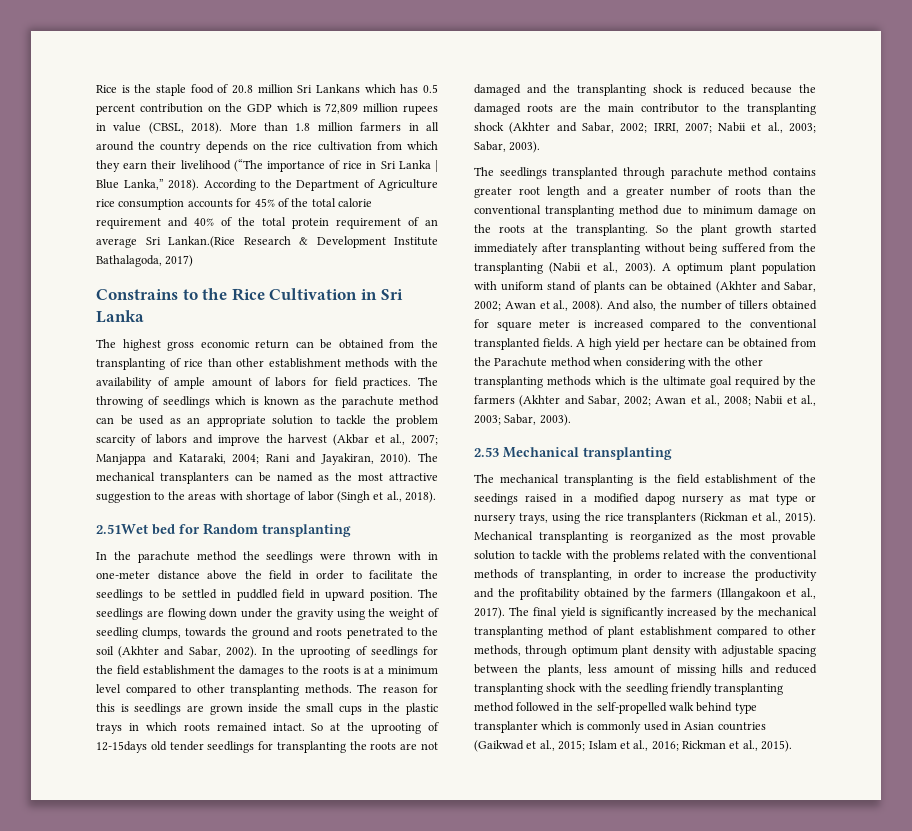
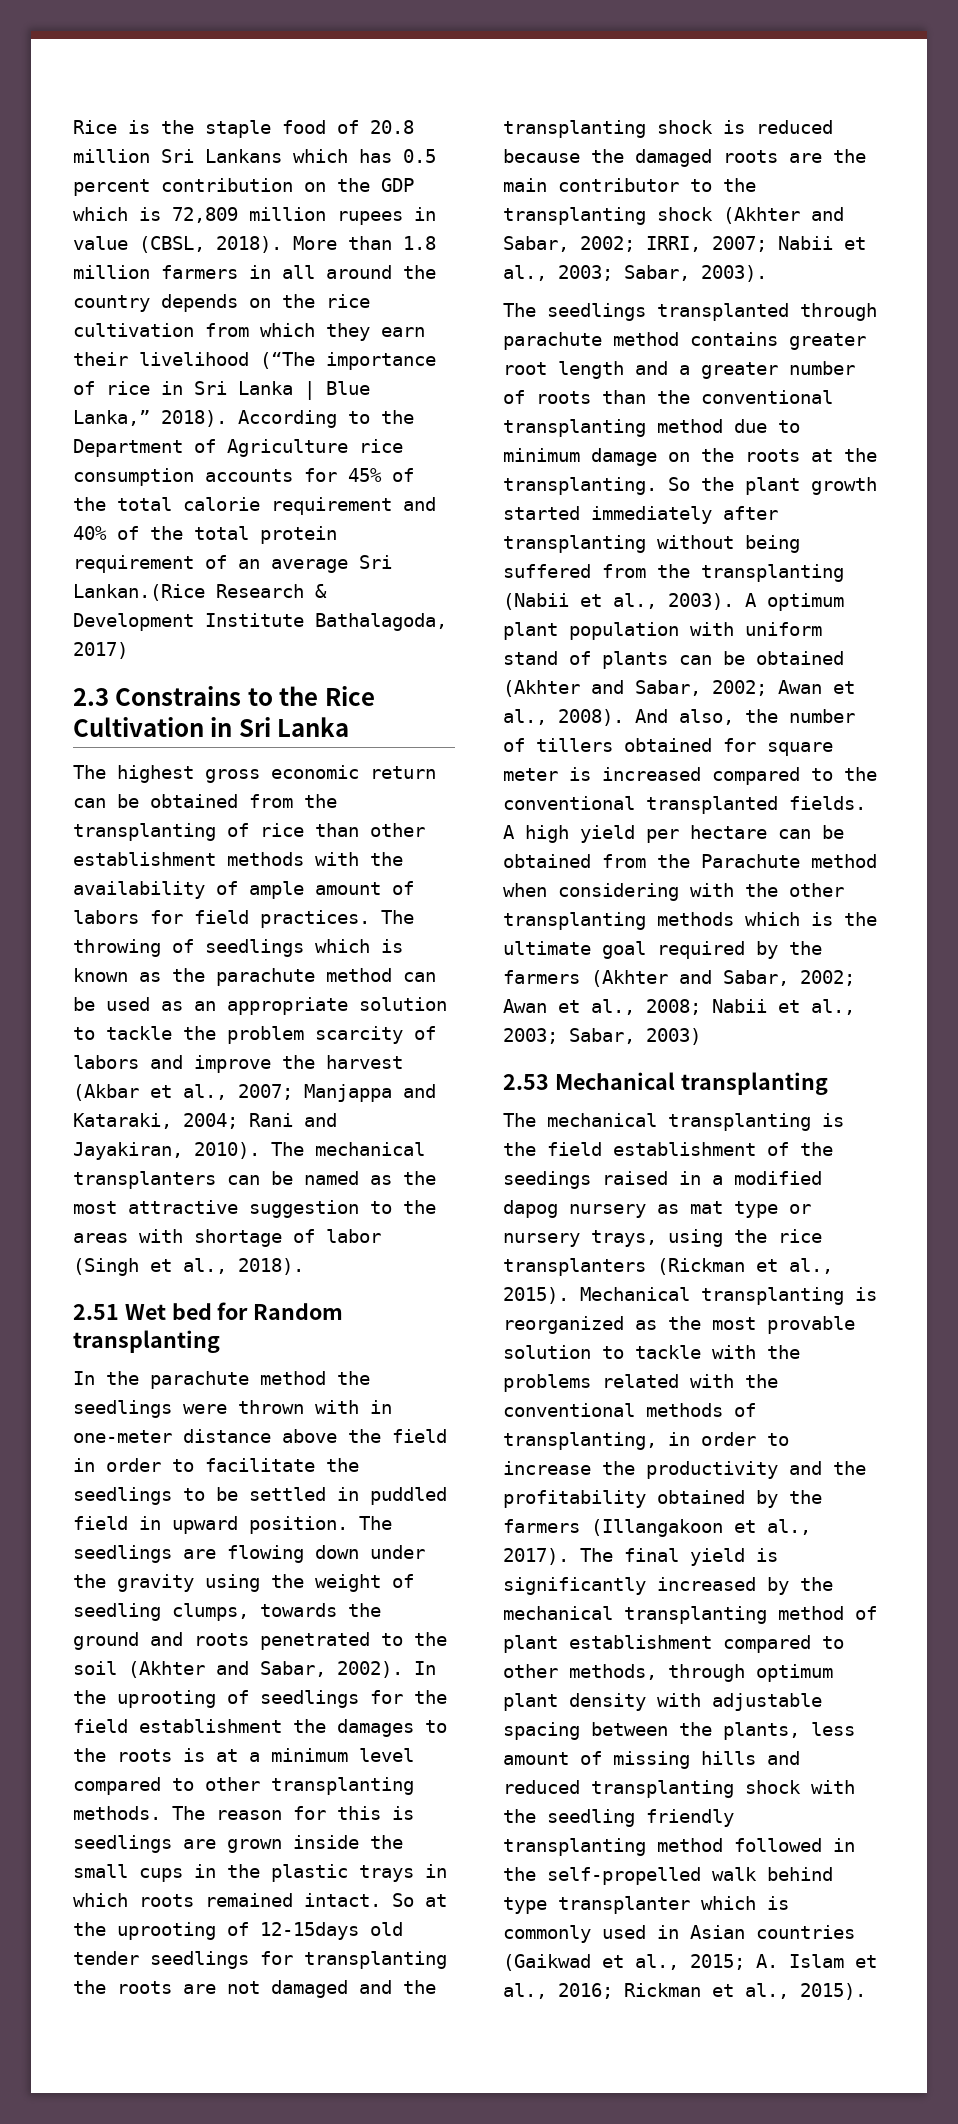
- Constrains to the Rice Cultivation in Sri Lanka
+ 2.3 Constrains to the Rice Cultivation in Sri Lanka
- 2.51Wet bed for Random transplanting
+ 2.51 Wet bed for Random transplanting
- A high yield per hectare can be obtained from the Parachute method when considering with the other transplanting methods which is the ultimate goal required by the farmers (Akhter and Sabar, 2002; Awan et al., 2008; Nabii et al., 2003; Sabar, 2003).
+ A high yield per hectare can be obtained from the Parachute method when considering with the other transplanting methods which is the ultimate goal required by the farmers (Akhter and Sabar, 2002; Awan et al., 2008; Nabii et al., 2003; Sabar, 2003)
- Islam et al., 2016;
+ A. Islam et al., 2016;

